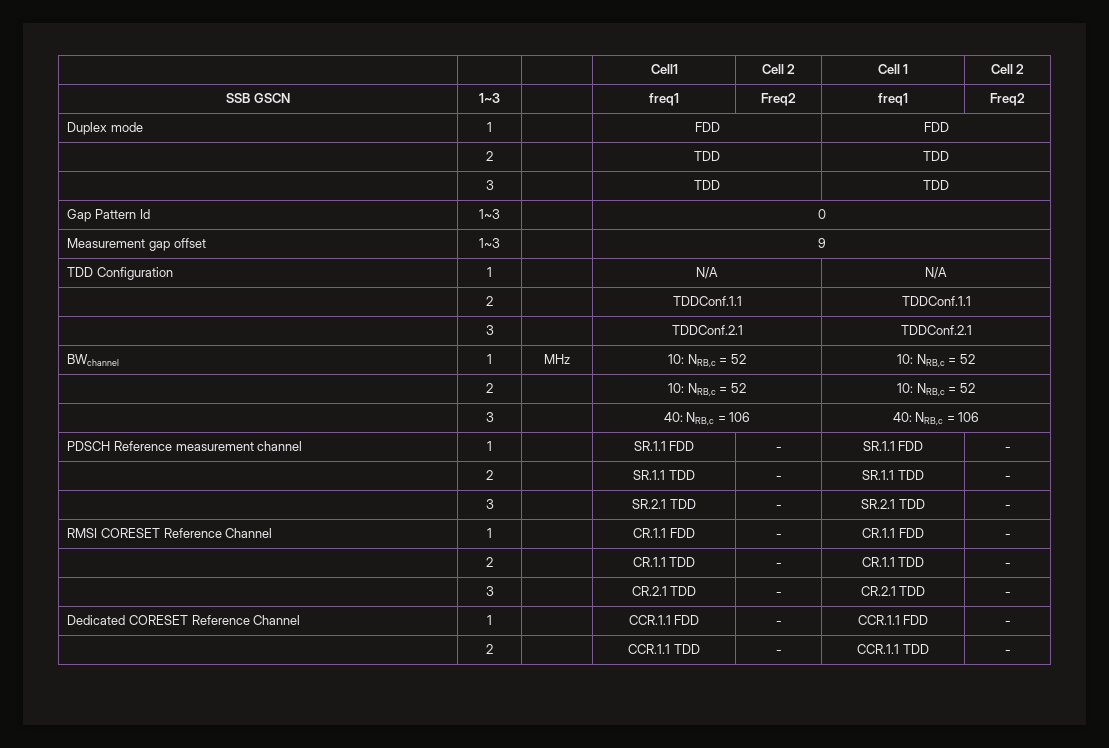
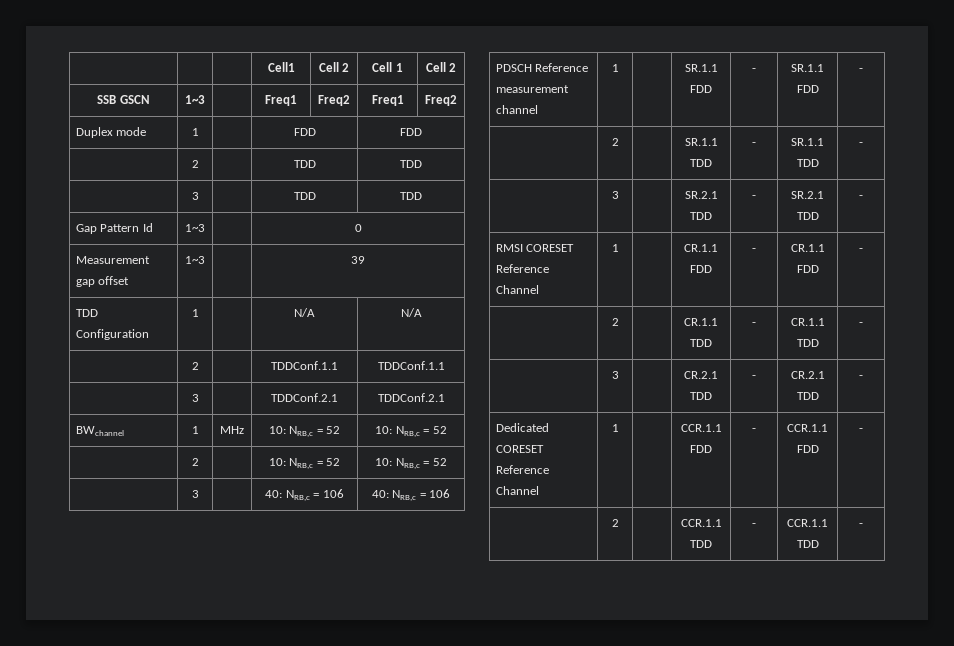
- SSB GSCN | 1~3 | | freq1 | Freq2 | freq1 | Freq2
+ SSB GSCN | 1~3 | | Freq1 | Freq2 | Freq1 | Freq2
- Measurement gap offset | 1~3 | | 9
+ Measurement gap offset | 1~3 | | 39

